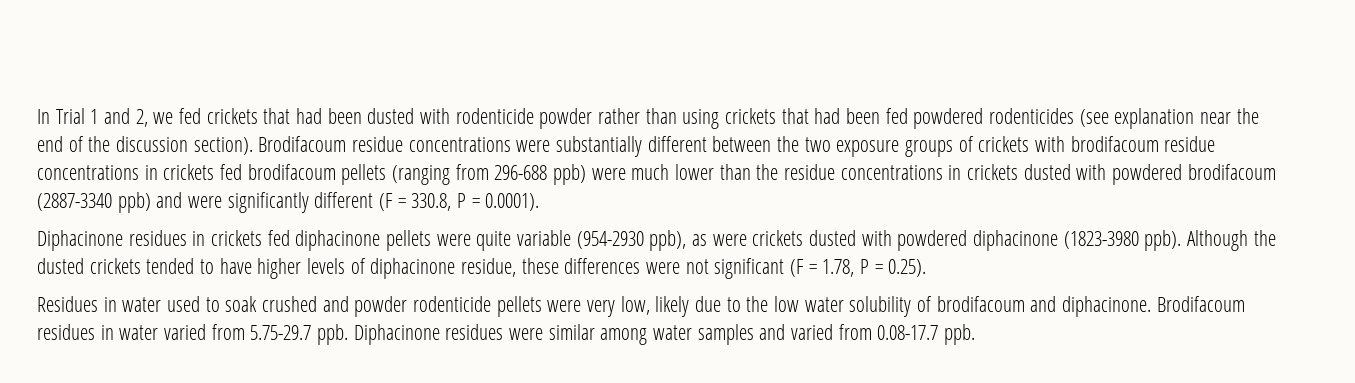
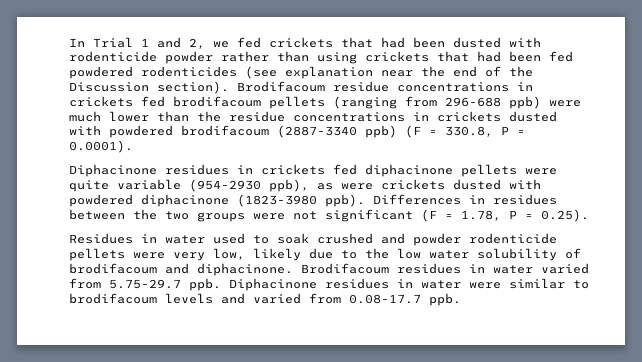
- In Trial 1 and 2, we fed crickets that had been dusted with rodenticide powder rather than using crickets that had been fed powdered rodenticides (see explanation near the end of the discussion section).
+ In Trial 1 and 2, we fed crickets that had been dusted with rodenticide powder rather than using crickets that had been fed powdered rodenticides (see explanation near the end of the Discussion section).
- Brodifacoum residue concentrations were substantially different between the two exposure groups of crickets with brodifacoum residue concentrations in crickets fed brodifacoum pellets (ranging from 296-688 ppb) were much lower than the residue concentrations in crickets dusted with powdered brodifacoum (2887-3340 ppb) and were significantly different (F = 330.8, P = 0.0001).
+ Brodifacoum residue concentrations in crickets fed brodifacoum pellets (ranging from 296-688 ppb) were much lower than the residue concentrations in crickets dusted with powdered brodifacoum (2887-3340 ppb) (F = 330.8, P = 0.0001).
- Although the dusted crickets tended to have higher levels of diphacinone residue, these differences were not significant (F = 1.78, P = 0.25).
+ Differences in residues between the two groups were not significant (F = 1.78, P = 0.25).
- Diphacinone residues were similar among water samples and varied from 0.08-17.7 ppb.
+ Diphacinone residues in water were similar to brodifacoum levels and varied from 0.08-17.7 ppb.

